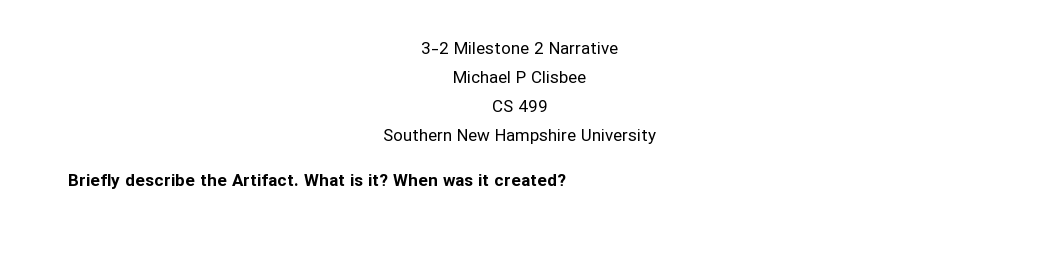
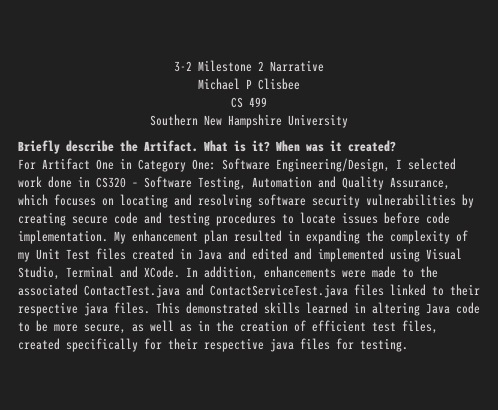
+ For Artifact One in Category One: Software Engineering/Design, I selected work done in CS320 – Software Testing, Automation and Quality Assurance, which focuses on locating and resolving software security vulnerabilities by creating secure code and testing procedures to locate issues before code implementation. My enhancement plan resulted in expanding the complexity of my Unit Test files created in Java and edited and implemented using Visual Studio, Terminal and XCode. In addition, enhancements were made to the associated ContactTest.java and ContactServiceTest.java files linked to their respective java files. This demonstrated skills learned in altering Java code to be more secure, as well as in the creation of efficient test files, created specifically for their respective java files for testing.

